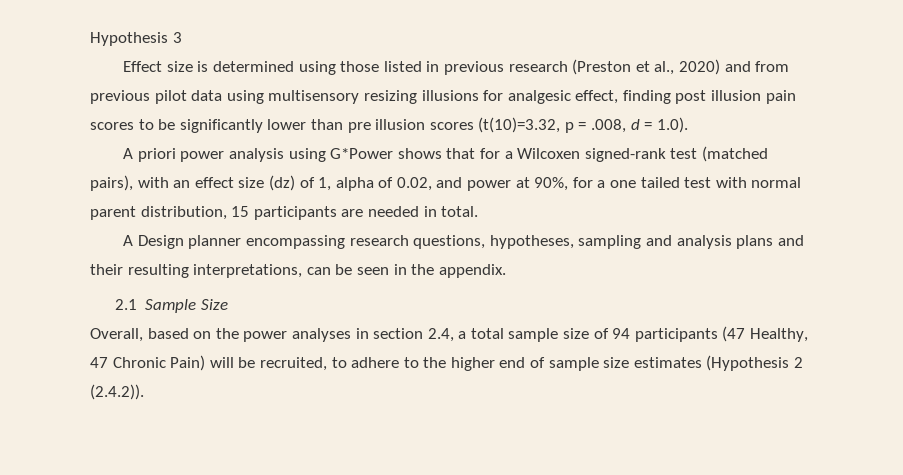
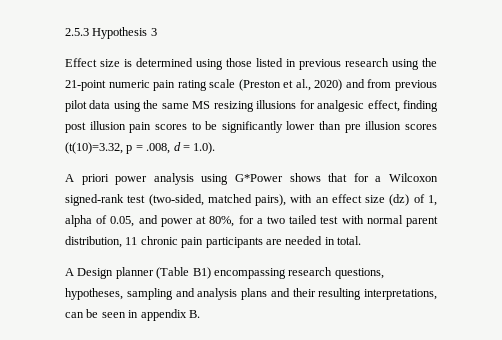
- Hypothesis 3
+ 2.5.3 Hypothesis 3
- Effect size is determined using those listed in previous research (Preston et al., 2020) and from previous pilot data using multisensory resizing illusions for analgesic effect, finding post illusion pain scores to be significantly lower than pre illusion scores (t(10)=3.32, p = .008, d = 1.0).
+ Effect size is determined using those listed in previous research using the 21-point numeric pain rating scale (Preston et al., 2020) and from previous pilot data using the same MS resizing illusions for analgesic effect, finding post illusion pain scores to be significantly lower than pre illusion scores (t(10)=3.32, p = .008, d = 1.0).
- A priori power analysis using G*Power shows that for a Wilcoxen signed-rank test (matched pairs), with an effect size (dz) of 1, alpha of 0.02, and power at 90%, for a one tailed test with normal parent distribution, 15 participants are needed in total.
+ A priori power analysis using G*Power shows that for a Wilcoxon signed-rank test (two-sided, matched pairs), with an effect size (dz) of 1, alpha of 0.05, and power at 80%, for a two tailed test with normal parent distribution, 11 chronic pain participants are needed in total.
- A Design planner encompassing research questions, hypotheses, sampling and analysis plans and their resulting interpretations, can be seen in the appendix.
- 2.1 Sample Size
- Overall, based on the power analyses in section 2.4, a total sample size of 94 participants (47 Healthy, 47 Chronic Pain) will be recruited, to adhere to the higher end of sample size estimates (Hypothesis 2 (2.4.2)).
+ A Design planner (Table B1) encompassing research questions, hypotheses, sampling and analysis plans and their resulting interpretations, can be seen in appendix B.

